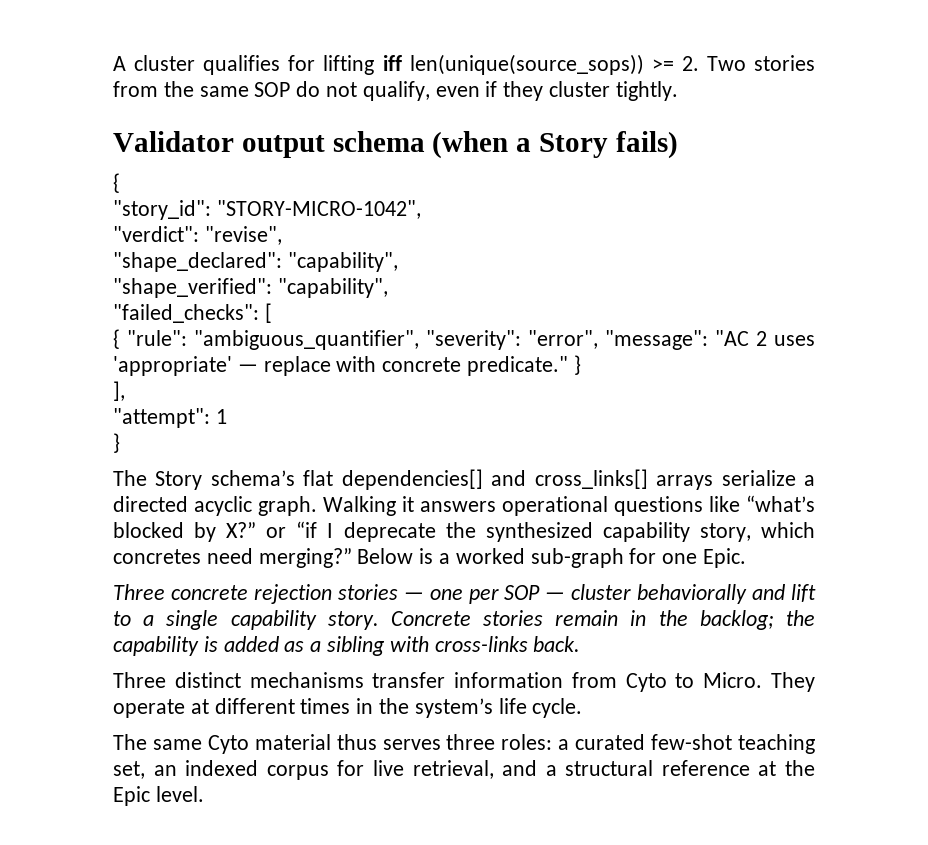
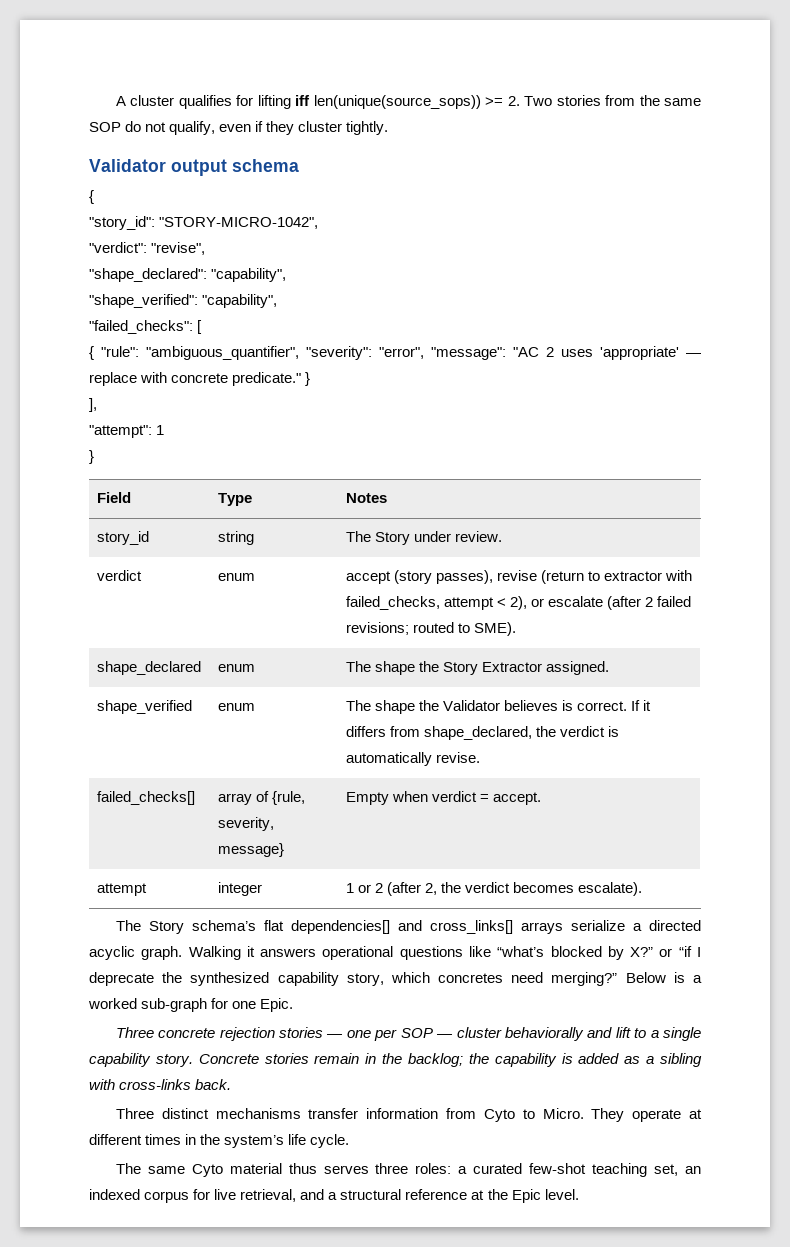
- Validator output schema (when a Story fails)
+ Validator output schema
+ Field | Type | Notes
+ story_id | string | The Story under review.
+ verdict | enum | accept (story passes), revise (return to extractor with failed_checks, attempt < 2), or escalate (after 2 failed revisions; routed to SME).
+ shape_declared | enum | The shape the Story Extractor assigned.
+ shape_verified | enum | The shape the Validator believes is correct. If it differs from shape_declared, the verdict is automatically revise.
+ failed_checks[] | array of {rule, severity, message} | Empty when verdict = accept.
+ attempt | integer | 1 or 2 (after 2, the verdict becomes escalate).

